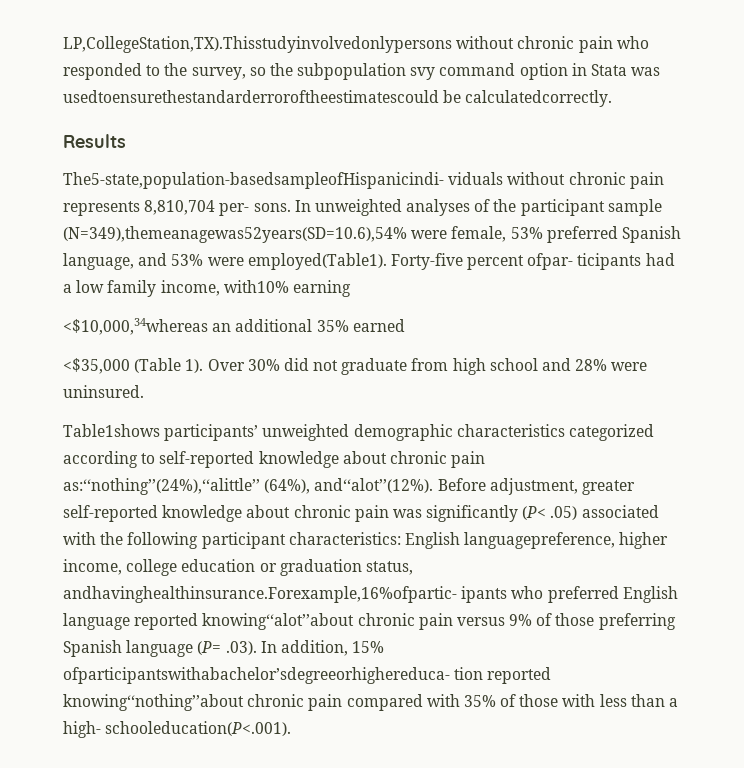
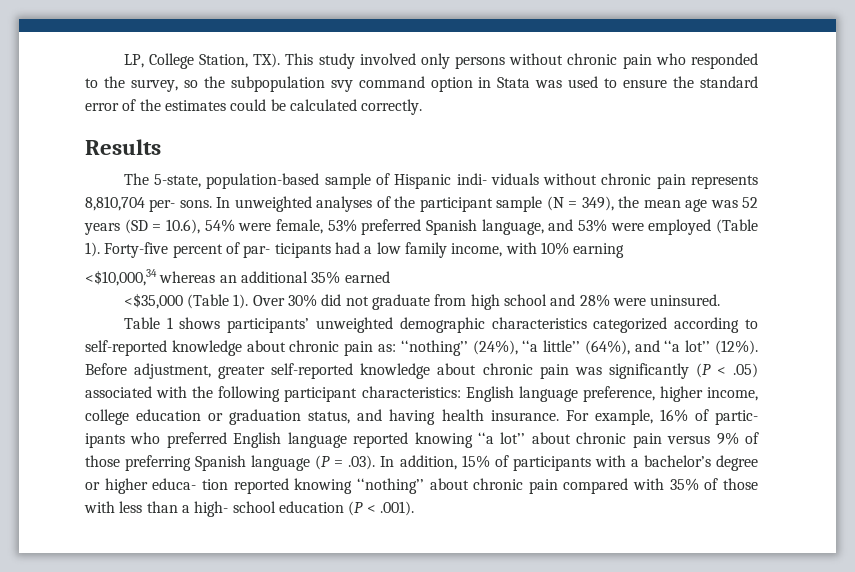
- LP,CollegeStation,TX).Thisstudyinvolvedonlypersons without chronic pain who responded to the survey, so the subpopulation svy command option in Stata was usedtoensurethestandarderroroftheestimatescould be calculatedcorrectly.
+ LP, College Station, TX). This study involved only persons without chronic pain who responded to the survey, so the subpopulation svy command option in Stata was used to ensure the standard error of the estimates could be calculated correctly.
  Results
- The5-state,population-basedsampleofHispanicindi- viduals without chronic pain represents 8,810,704 per- sons.
+ The 5-state, population-based sample of Hispanic indi- viduals without chronic pain represents 8,810,704 per- sons.
- In unweighted analyses of the participant sample (N=349),themeanagewas52years(SD=10.6),54% were female, 53% preferred Spanish language, and 53% were employed(Table1). Forty-five percent ofpar- ticipants had a low family income, with10% earning
+ In unweighted analyses of the participant sample (N = 349), the mean age was 52 years (SD = 10.6), 54% were female, 53% preferred Spanish language, and 53% were employed (Table 1). Forty-five percent of par- ticipants had a low family income, with 10% earning
- <$10,000,34whereas an additional 35% earned
+ <$10,000,34 whereas an additional 35% earned
- Table1shows participants’ unweighted demographic characteristics categorized according to self-reported knowledge about chronic pain as:‘‘nothing’’(24%),‘‘alittle’’ (64%), and‘‘alot’’(12%).
+ Table 1 shows participants’ unweighted demographic characteristics categorized according to self-reported knowledge about chronic pain as: ‘‘nothing’’ (24%), ‘‘a little’’ (64%), and ‘‘a lot’’ (12%).
- Before adjustment, greater self-reported knowledge about chronic pain was significantly (P< .05) associated with the following participant characteristics: English languagepreference, higher income, college education or graduation status, andhavinghealthinsurance.Forexample,16%ofpartic- ipants who preferred English language reported knowing‘‘alot’’about chronic pain versus 9% of those preferring Spanish language (P= .03). In addition, 15% ofparticipantswithabachelor’sdegreeorhighereduca- tion reported knowing‘‘nothing’’about chronic pain compared with 35% of those with less than a high- schooleducation(P<.001).
+ Before adjustment, greater self-reported knowledge about chronic pain was significantly (P < .05) associated with the following participant characteristics: English language preference, higher income, college education or graduation status, and having health insurance. For example, 16% of partic- ipants who preferred English language reported knowing ‘‘a lot’’ about chronic pain versus 9% of those preferring Spanish language (P = .03). In addition, 15% of participants with a bachelor’s degree or higher educa- tion reported knowing ‘‘nothing’’ about chronic pain compared with 35% of those with less than a high- school education (P < .001).

